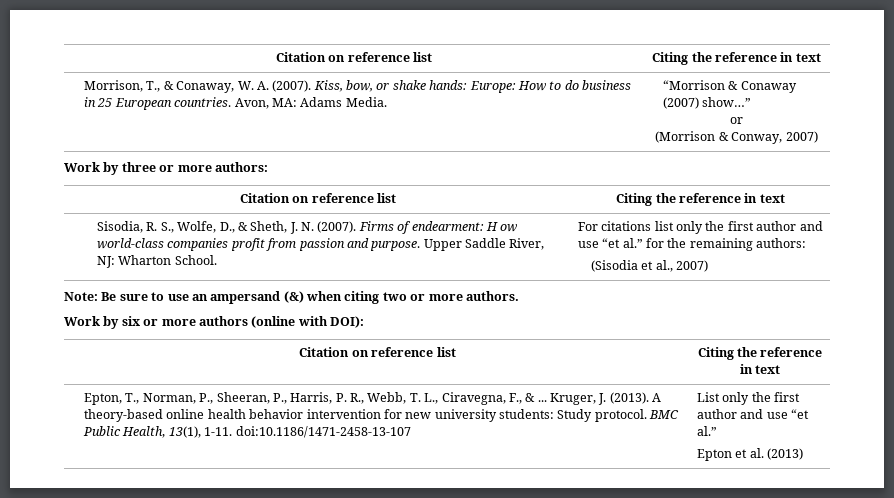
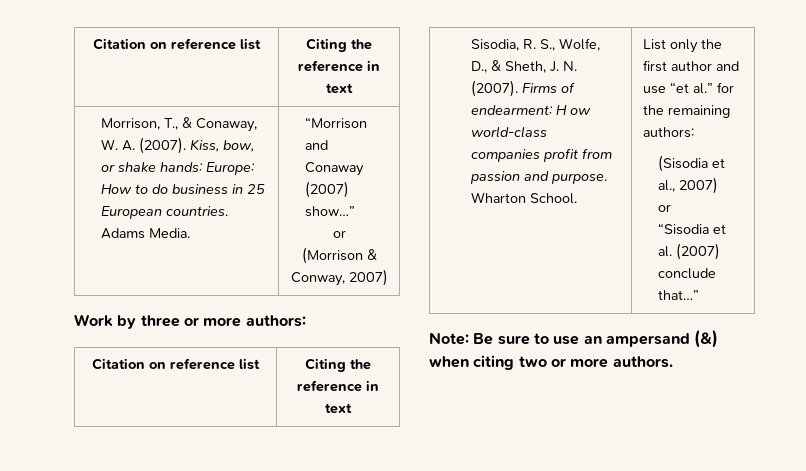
- Morrison, T., & Conaway, W. A. (2007). Kiss, bow, or shake hands: Europe: How to do business in 25 European countries. Avon, MA: Adams Media. | “Morrison & Conaway (2007) show…”
+ Morrison, T., & Conaway, W. A. (2007). Kiss, bow, or shake hands: Europe: How to do business in 25 European countries. Adams Media. | “Morrison and Conaway (2007) show…”
- Upper Saddle River, NJ: Wharton School.
+ Wharton School.
- For citations list only the first author and use “et al.” for the remaining authors:
+ List only the first author and use “et al.” for the remaining authors:
  (Sisodia et al., 2007)
+ or
+ “Sisodia et al. (2007) conclude that…”
- Work by six or more authors (online with DOI):
- Citation on reference list | Citing the reference in text
- Epton, T., Norman, P., Sheeran, P., Harris, P. R., Webb, T. L., Ciravegna, F., & ... Kruger, J. (2013). A theory-based online health behavior intervention for new university students: Study protocol. BMC Public Health, 13(1), 1-11. doi:10.1186/1471-2458-13-107 | List only the first author and use “et al.”
- Epton et al. (2013)

